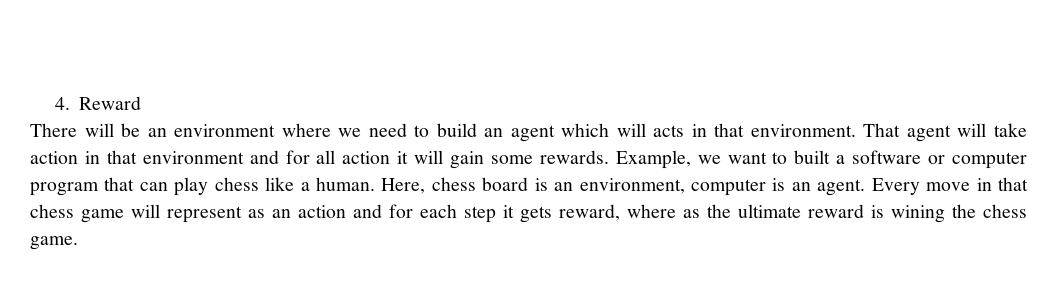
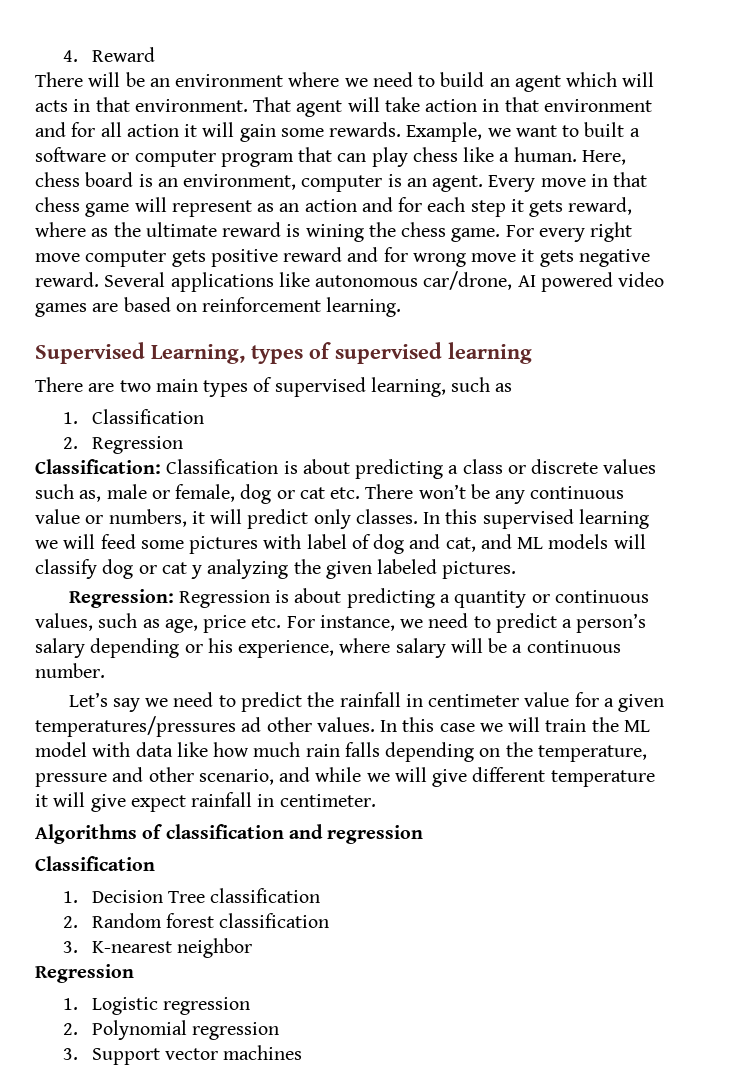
+ For every right move computer gets positive reward and for wrong move it gets negative reward. Several applications like autonomous car/drone, AI powered video games are based on reinforcement learning.
+ Supervised Learning, types of supervised learning
+ There are two main types of supervised learning, such as
+ 1. Classification
+ 2. Regression
+ Classification: Classification is about predicting a class or discrete values such as, male or female, dog or cat etc. There won’t be any continuous value or numbers, it will predict only classes. In this supervised learning we will feed some pictures with label of dog and cat, and ML models will classify dog or cat y analyzing the given labeled pictures.
+ Regression: Regression is about predicting a quantity or continuous values, such as age, price etc. For instance, we need to predict a person’s salary depending or his experience, where salary will be a continuous number.
+ Let’s say we need to predict the rainfall in centimeter value for a given temperatures/pressures ad other values. In this case we will train the ML model with data like how much rain falls depending on the temperature, pressure and other scenario, and while we will give different temperature it will give expect rainfall in centimeter.
+ Algorithms of classification and regression
+ Classification
+ 1. Decision Tree classification
+ 2. Random forest classification
+ 3. K-nearest neighbor
+ Regression
+ 1. Logistic regression
+ 2. Polynomial regression
+ 3. Support vector machines

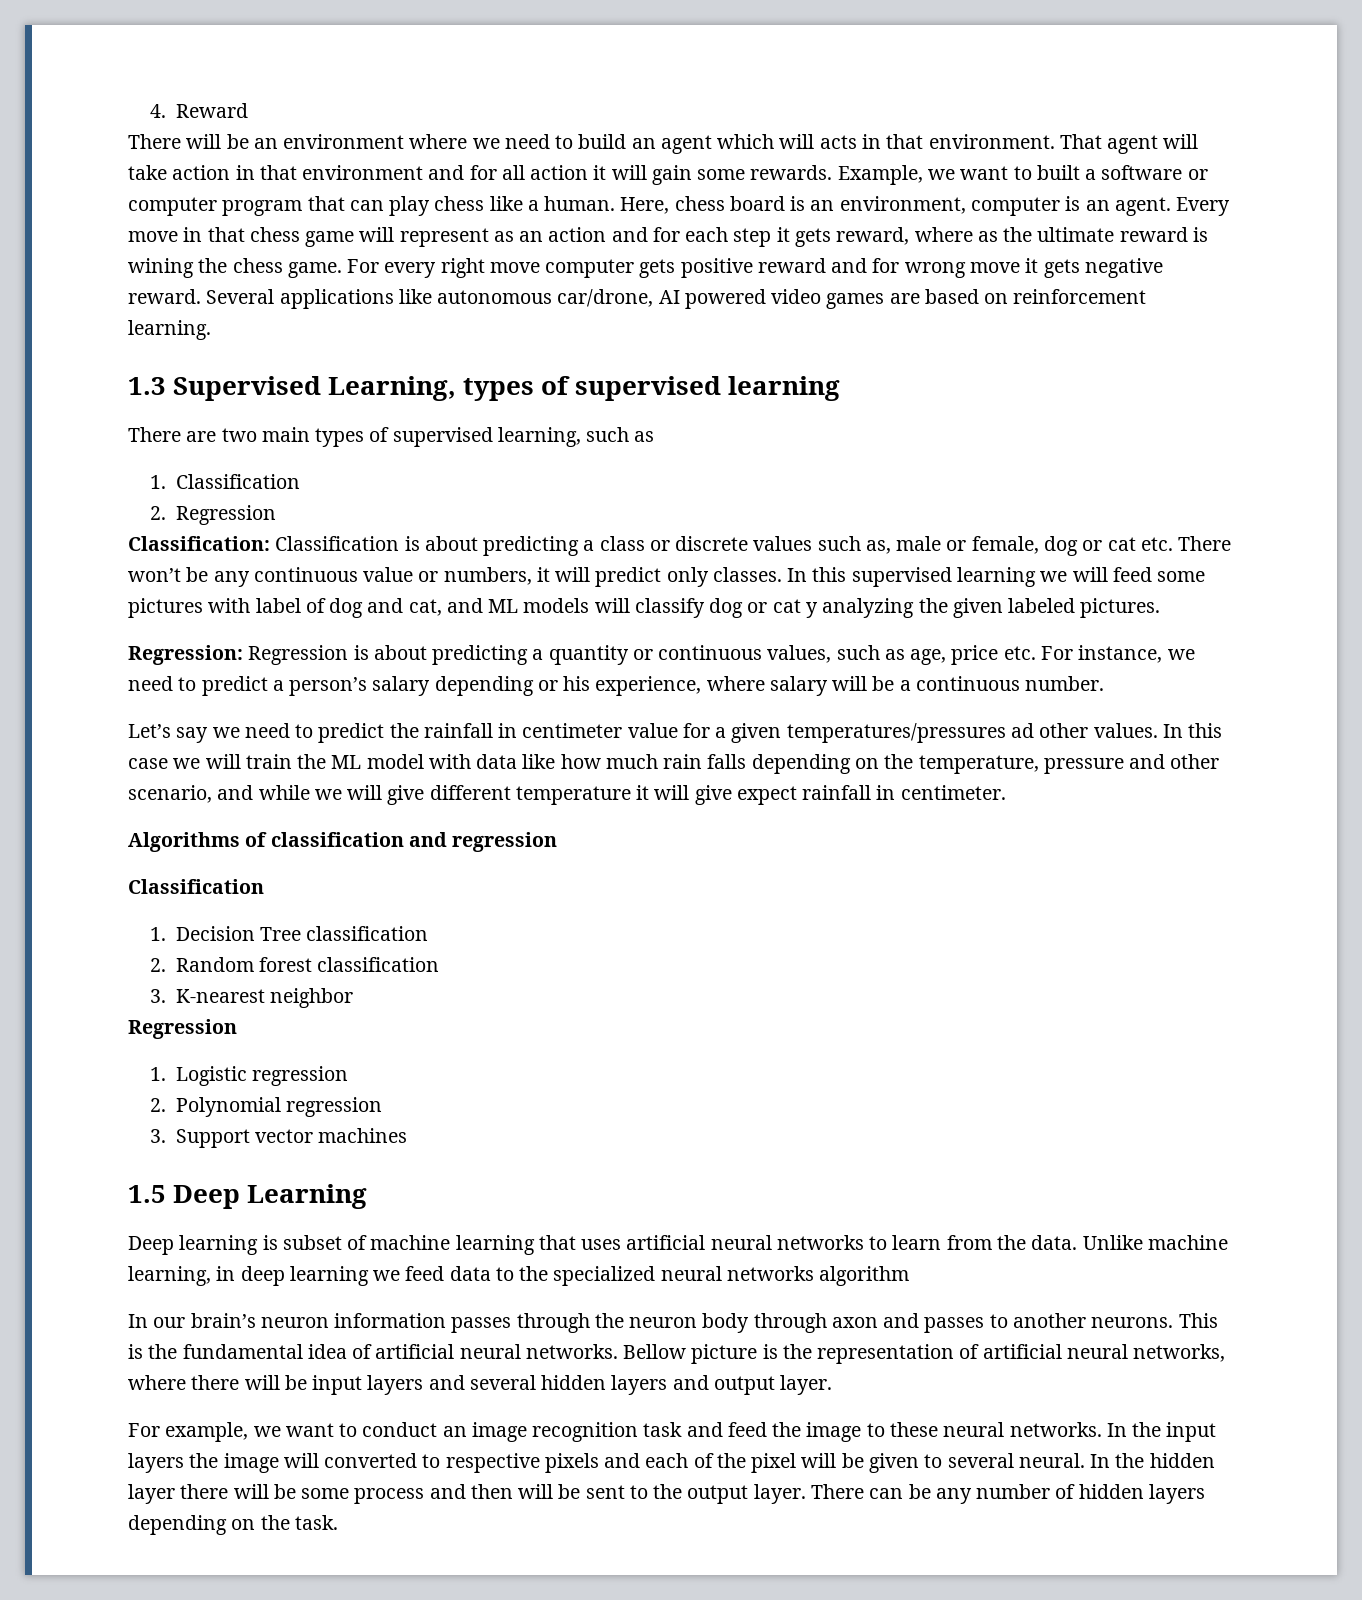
- Supervised Learning, types of supervised learning
+ 1.3 Supervised Learning, types of supervised learning
+ 1.5 Deep Learning
+ Deep learning is subset of machine learning that uses artificial neural networks to learn from the data. Unlike machine learning, in deep learning we feed data to the specialized neural networks algorithm
+ In our brain’s neuron information passes through the neuron body through axon and passes to another neurons. This is the fundamental idea of artificial neural networks. Bellow picture is the representation of artificial neural networks, where there will be input layers and several hidden layers and output layer.
+ For example, we want to conduct an image recognition task and feed the image to these neural networks. In the input layers the image will converted to respective pixels and each of the pixel will be given to several neural. In the hidden layer there will be some process and then will be sent to the output layer. There can be any number of hidden layers depending on the task.

